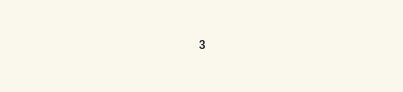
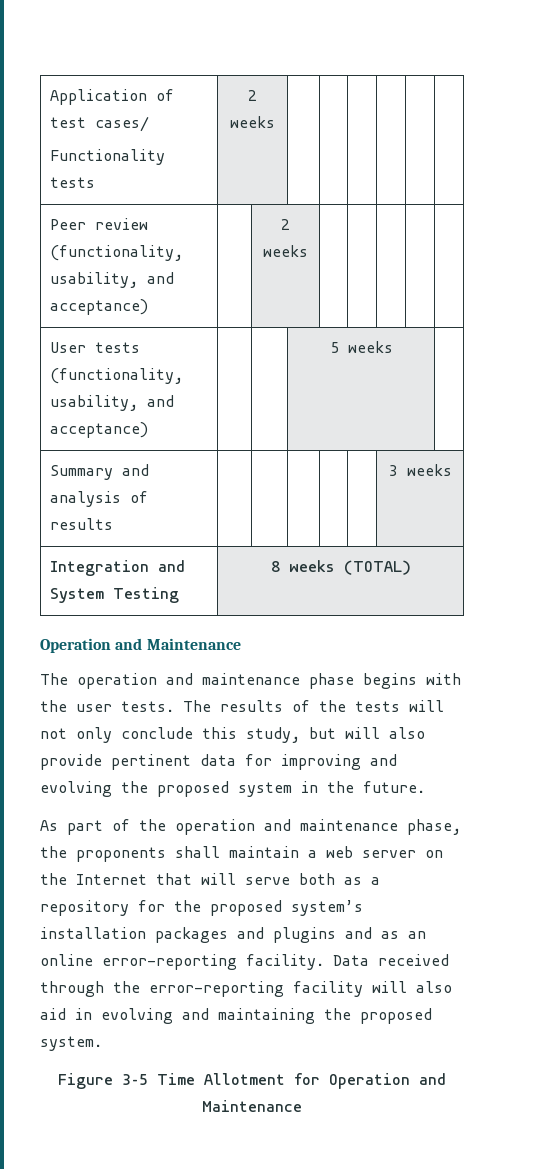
- 3
+ Application of test cases/
+ Functionality tests | 2 weeks | | | | | |
+ Peer review (functionality, usability, and acceptance) | | 2 weeks | | | | |
+ User tests (functionality, usability, and acceptance) | | | 5 weeks |
+ Summary and analysis of results | | | | | | 3 weeks
+ Integration and System Testing | 8 weeks (TOTAL)
+ Operation and Maintenance
+ The operation and maintenance phase begins with the user tests. The results of the tests will not only conclude this study, but will also provide pertinent data for improving and evolving the proposed system in the future.
+ As part of the operation and maintenance phase, the proponents shall maintain a web server on the Internet that will serve both as a repository for the proposed system’s installation packages and plugins and as an online error-reporting facility. Data received through the error-reporting facility will also aid in evolving and maintaining the proposed system.
+ Figure 3–5 Time Allotment for Operation and Maintenance

